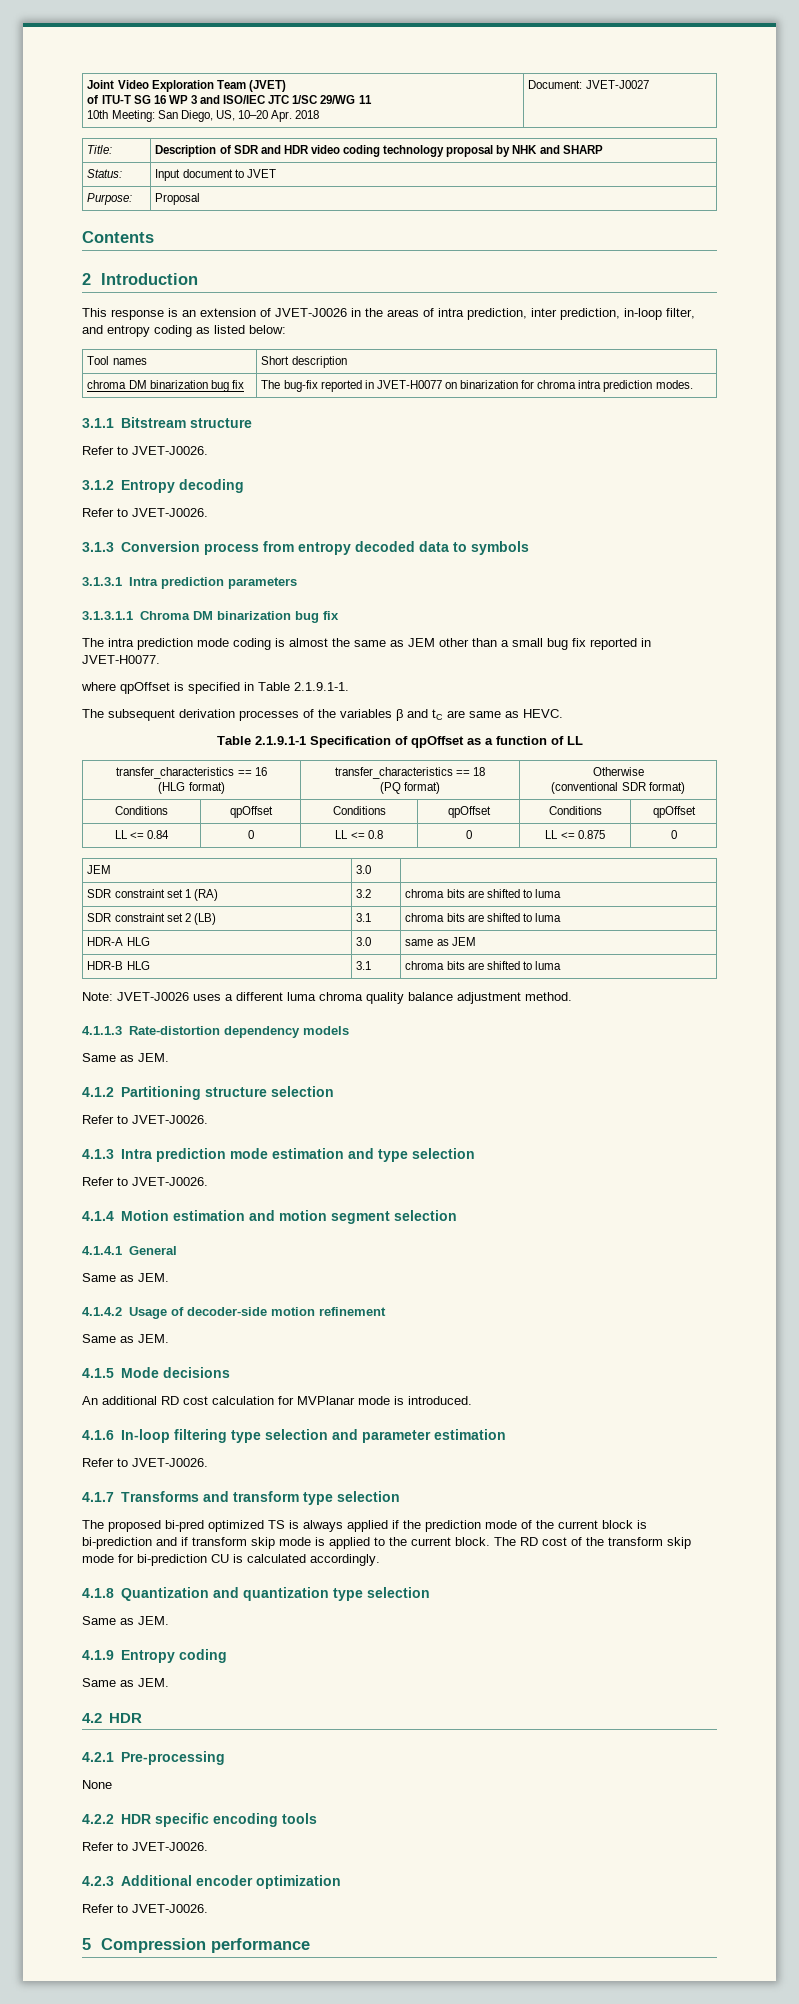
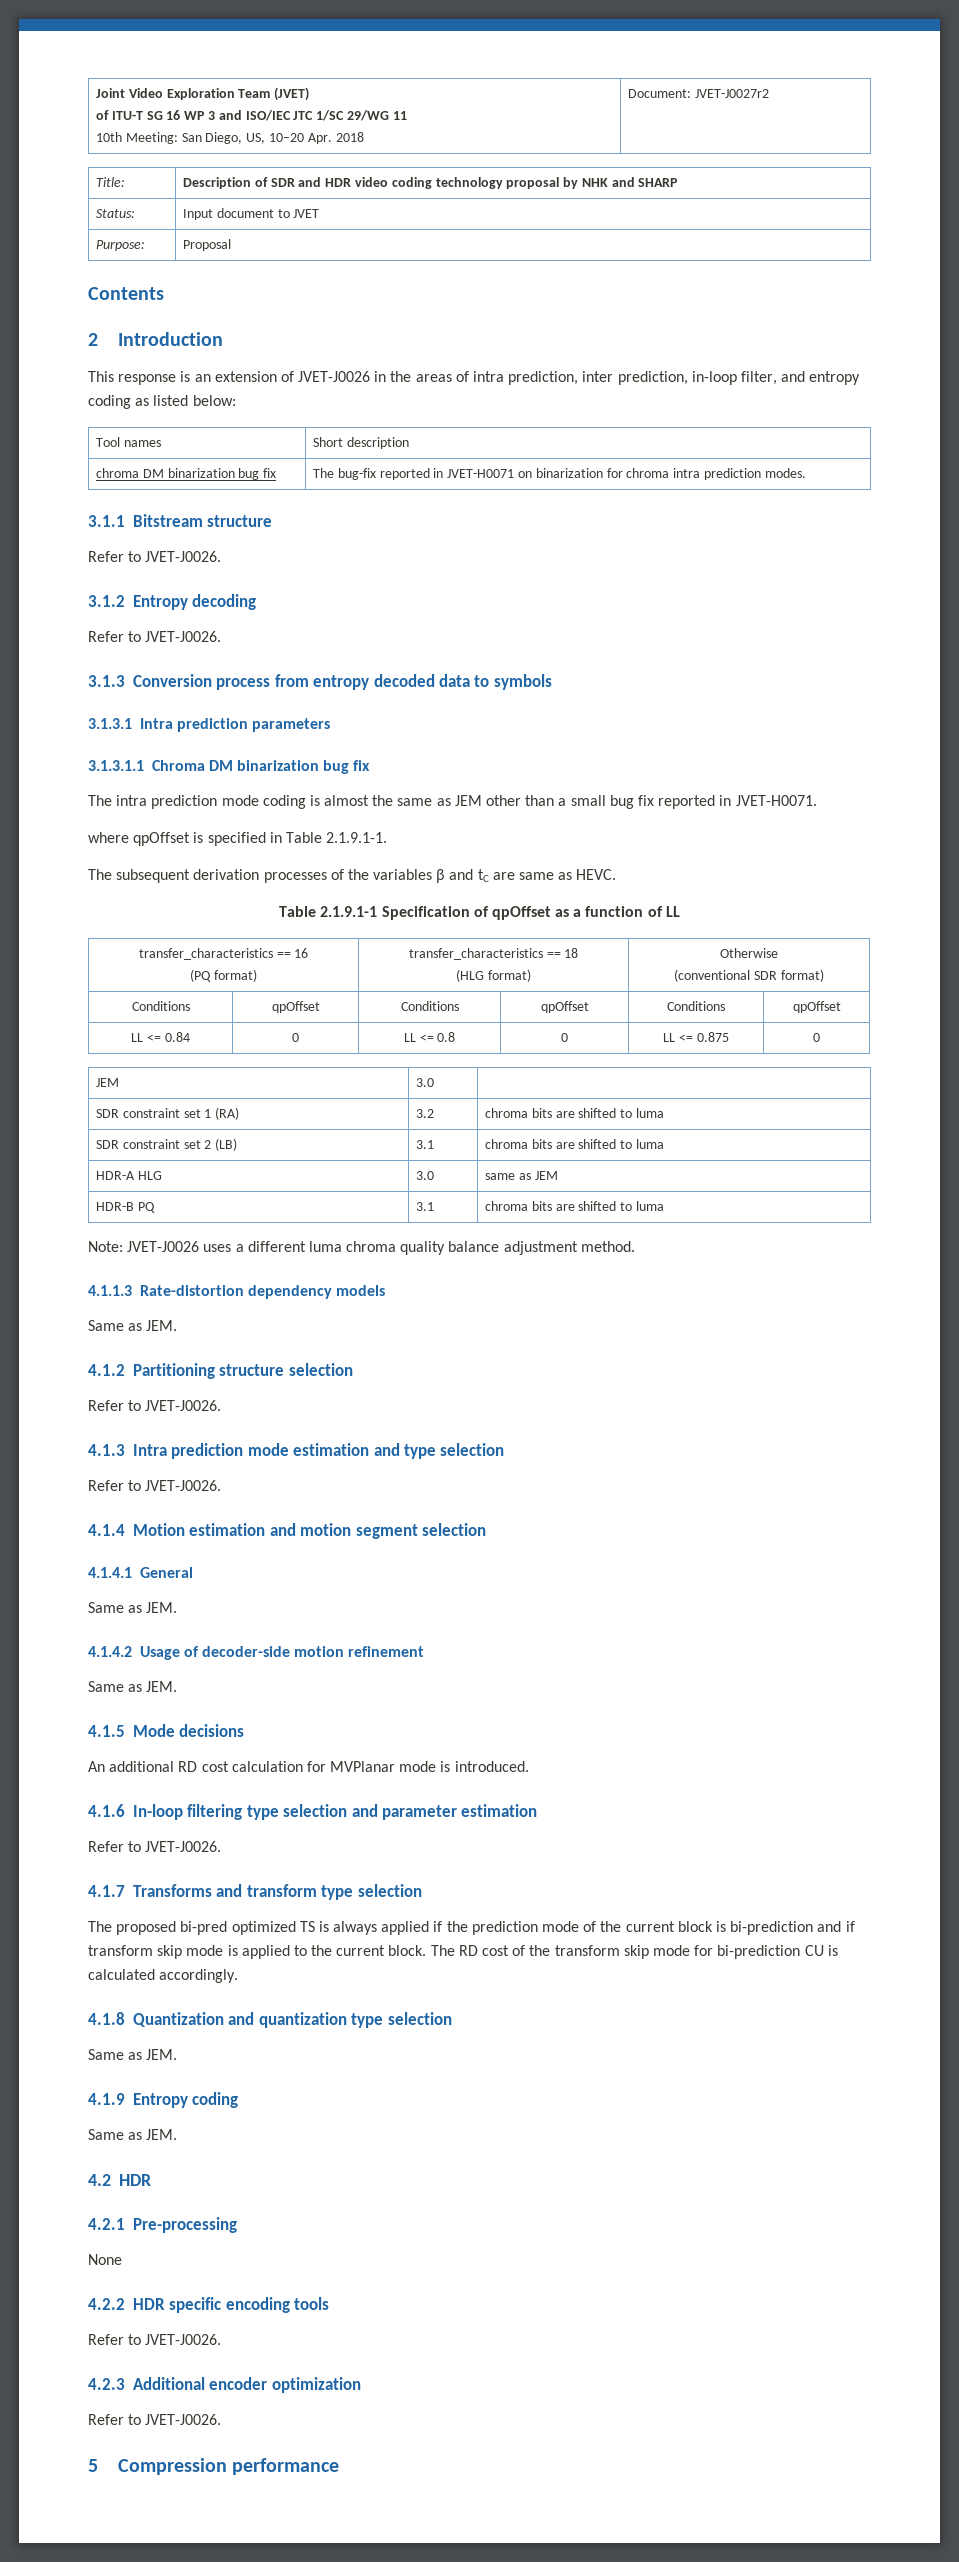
  Joint Video Exploration Team (JVET)
  of ITU-T SG 16 WP 3 and ISO/IEC JTC 1/SC 29/WG 11
- 10th Meeting: San Diego, US, 10–20 Apr. 2018 | Document: JVET-J0027
+ 10th Meeting: San Diego, US, 10–20 Apr. 2018 | Document: JVET-J0027r2
- chroma DM binarization bug fix | The bug-fix reported in JVET-H0077 on binarization for chroma intra prediction modes.
+ chroma DM binarization bug fix | The bug-fix reported in JVET-H0071 on binarization for chroma intra prediction modes.
- The intra prediction mode coding is almost the same as JEM other than a small bug fix reported in JVET-H0077.
+ The intra prediction mode coding is almost the same as JEM other than a small bug fix reported in JVET-H0071.
  transfer_characteristics == 16
- (HLG format) | transfer_characteristics == 18
- (PQ format) | Otherwise
+ (PQ format) | transfer_characteristics == 18
+ (HLG format) | Otherwise
- HDR-B HLG | 3.1 | chroma bits are shifted to luma
+ HDR-B PQ | 3.1 | chroma bits are shifted to luma

